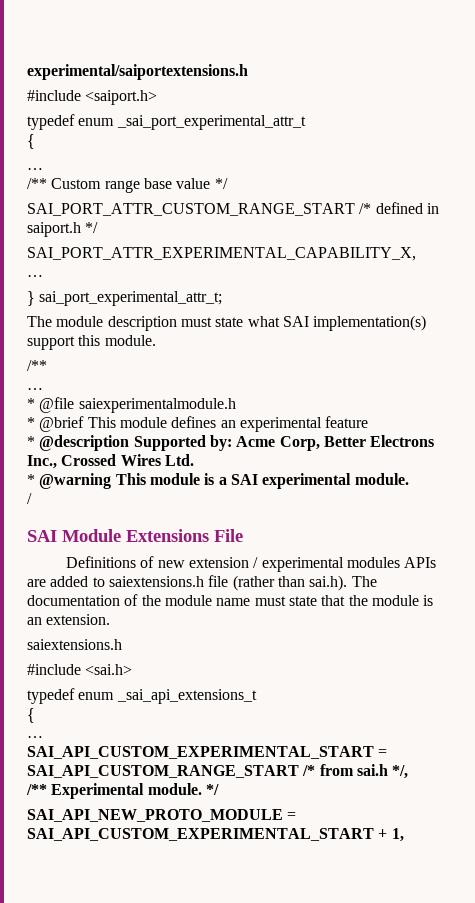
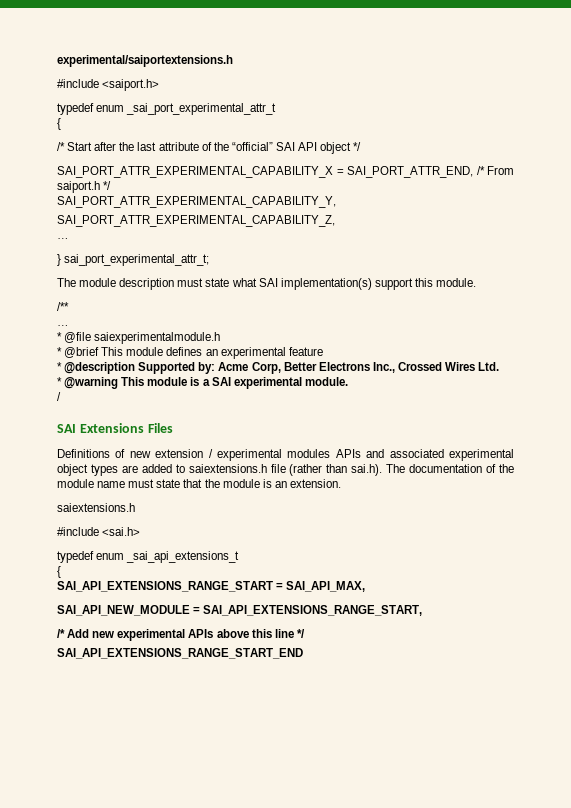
  typedef enum _sai_port_experimental_attr_t
  {
- …
- /** Custom range base value */
- SAI_PORT_ATTR_CUSTOM_RANGE_START /* defined in saiport.h */
+ /* Start after the last attribute of the “official” SAI API object */
+ SAI_PORT_ATTR_EXPERIMENTAL_CAPABILITY_X = SAI_PORT_ATTR_END, /* From saiport.h */
- SAI_PORT_ATTR_EXPERIMENTAL_CAPABILITY_X,
+ SAI_PORT_ATTR_EXPERIMENTAL_CAPABILITY_Y,
+ SAI_PORT_ATTR_EXPERIMENTAL_CAPABILITY_Z,
- SAI Module Extensions File
+ SAI Extensions Files
- Definitions of new extension / experimental modules APIs are added to saiextensions.h file (rather than sai.h). The documentation of the module name must state that the module is an extension.
+ Definitions of new extension / experimental modules APIs and associated experimental object types are added to saiextensions.h file (rather than sai.h). The documentation of the module name must state that the module is an extension.
  typedef enum _sai_api_extensions_t
  {
- …
- SAI_API_CUSTOM_EXPERIMENTAL_START = SAI_API_CUSTOM_RANGE_START /* from sai.h */,
- /** Experimental module. */
- SAI_API_NEW_PROTO_MODULE = SAI_API_CUSTOM_EXPERIMENTAL_START + 1,
+ SAI_API_EXTENSIONS_RANGE_START = SAI_API_MAX,
+ SAI_API_NEW_MODULE = SAI_API_EXTENSIONS_RANGE_START,
+ /* Add new experimental APIs above this line */
+ SAI_API_EXTENSIONS_RANGE_START_END

